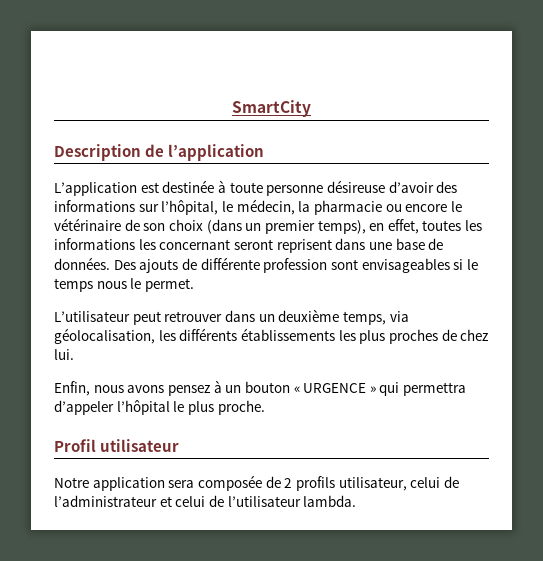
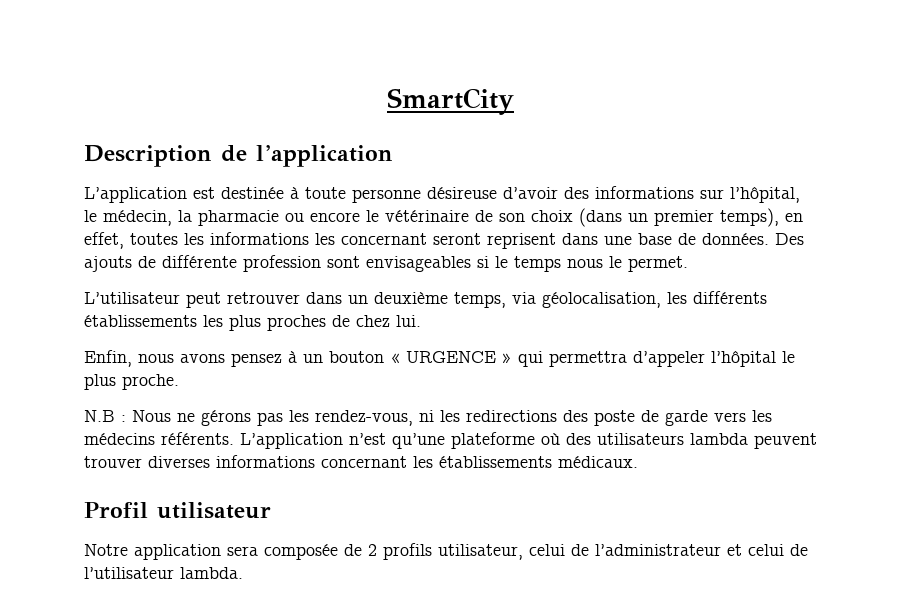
+ N.B : Nous ne gérons pas les rendez-vous, ni les redirections des poste de garde vers les médecins référents. L’application n’est qu’une plateforme où des utilisateurs lambda peuvent trouver diverses informations concernant les établissements médicaux.

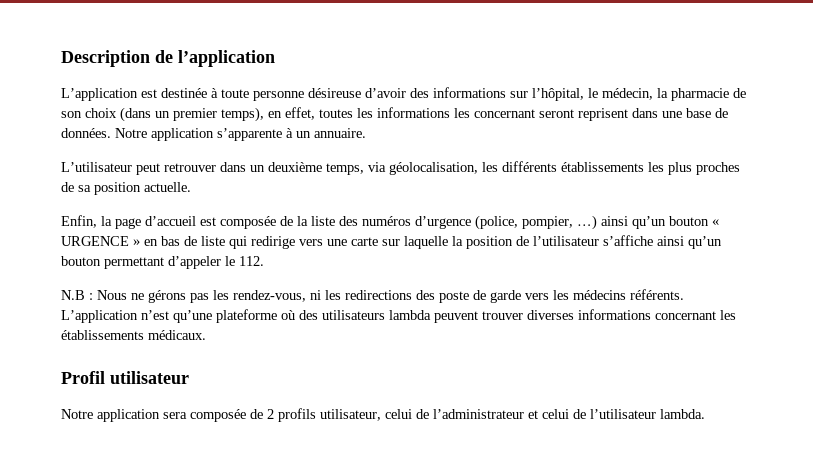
- SmartCity
- L’application est destinée à toute personne désireuse d’avoir des informations sur l’hôpital, le médecin, la pharmacie ou encore le vétérinaire de son choix (dans un premier temps), en effet, toutes les informations les concernant seront reprisent dans une base de données.
+ L’application est destinée à toute personne désireuse d’avoir des informations sur l’hôpital, le médecin, la pharmacie de son choix (dans un premier temps), en effet, toutes les informations les concernant seront reprisent dans une base de données.
- Des ajouts de différente profession sont envisageables si le temps nous le permet.
+ Notre application s’apparente à un annuaire.
- L’utilisateur peut retrouver dans un deuxième temps, via géolocalisation, les différents établissements les plus proches de chez lui.
- Enfin, nous avons pensez à un bouton « URGENCE » qui permettra d’appeler l’hôpital le plus proche.
+ L’utilisateur peut retrouver dans un deuxième temps, via géolocalisation, les différents établissements les plus proches de sa position actuelle.
+ Enfin, la page d’accueil est composée de la liste des numéros d’urgence (police, pompier, …) ainsi qu’un bouton « URGENCE » en bas de liste qui redirige vers une carte sur laquelle la position de l’utilisateur s’affiche ainsi qu’un bouton permettant d’appeler le 112.

